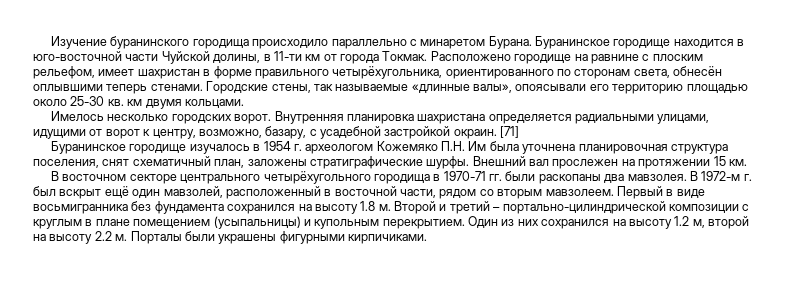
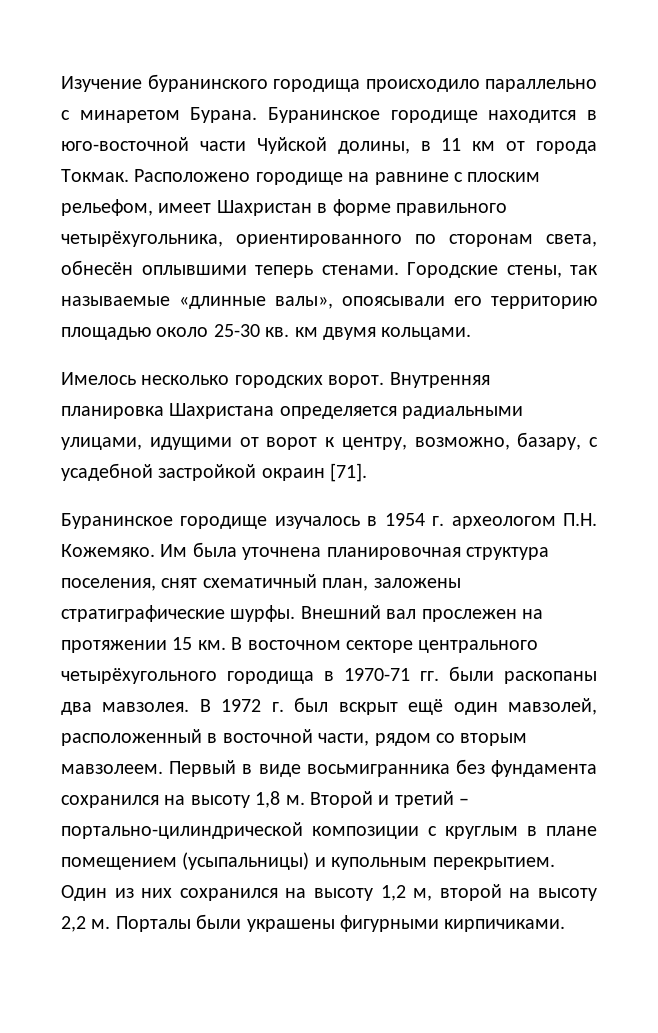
- Буранинское городище находится в юго-восточной части Чуйской долины, в 11-ти км от города Токмак.
+ Буранинское городище находится в юго-восточной части Чуйской долины, в 11 км от города Токмак.
- Расположено городище на равнине с плоским рельефом, имеет шахристан в форме правильного четырёхугольника, ориентированного по сторонам света, обнесён оплывшими теперь стенами.
+ Расположено городище на равнине с плоским рельефом, имеет Шахристан в форме правильного четырёхугольника, ориентированного по сторонам света, обнесён оплывшими теперь стенами.
- Внутренняя планировка шахристана определяется радиальными улицами, идущими от ворот к центру, возможно, базару, с усадебной застройкой окраин. [71]
+ Внутренняя планировка Шахристана определяется радиальными улицами, идущими от ворот к центру, возможно, базару, с усадебной застройкой окраин [71].
- Буранинское городище изучалось в 1954 г. археологом Кожемяко П.Н. Им была уточнена планировочная структура поселения, снят схематичный план, заложены стратиграфические шурфы.
+ Буранинское городище изучалось в 1954 г. археологом П.Н. Кожемяко. Им была уточнена планировочная структура поселения, снят схематичный план, заложены стратиграфические шурфы.
- Внешний вал прослежен на протяжении 15 км.
- В восточном секторе центрального четырёхугольного городища в 1970-71 гг. были раскопаны два мавзолея.
+ Внешний вал прослежен на протяжении 15 км. В восточном секторе центрального четырёхугольного городища в 1970-71 гг. были раскопаны два мавзолея.
- В 1972-м г. был вскрыт ещё один мавзолей, расположенный в восточной части, рядом со вторым мавзолеем.
+ В 1972 г. был вскрыт ещё один мавзолей, расположенный в восточной части, рядом со вторым мавзолеем.
- Первый в виде восьмигранника без фундамента сохранился на высоту 1.8 м.
+ Первый в виде восьмигранника без фундамента сохранился на высоту 1,8 м.
- Один из них сохранился на высоту 1.2 м, второй на высоту 2.2 м.
+ Один из них сохранился на высоту 1,2 м, второй на высоту 2,2 м.

